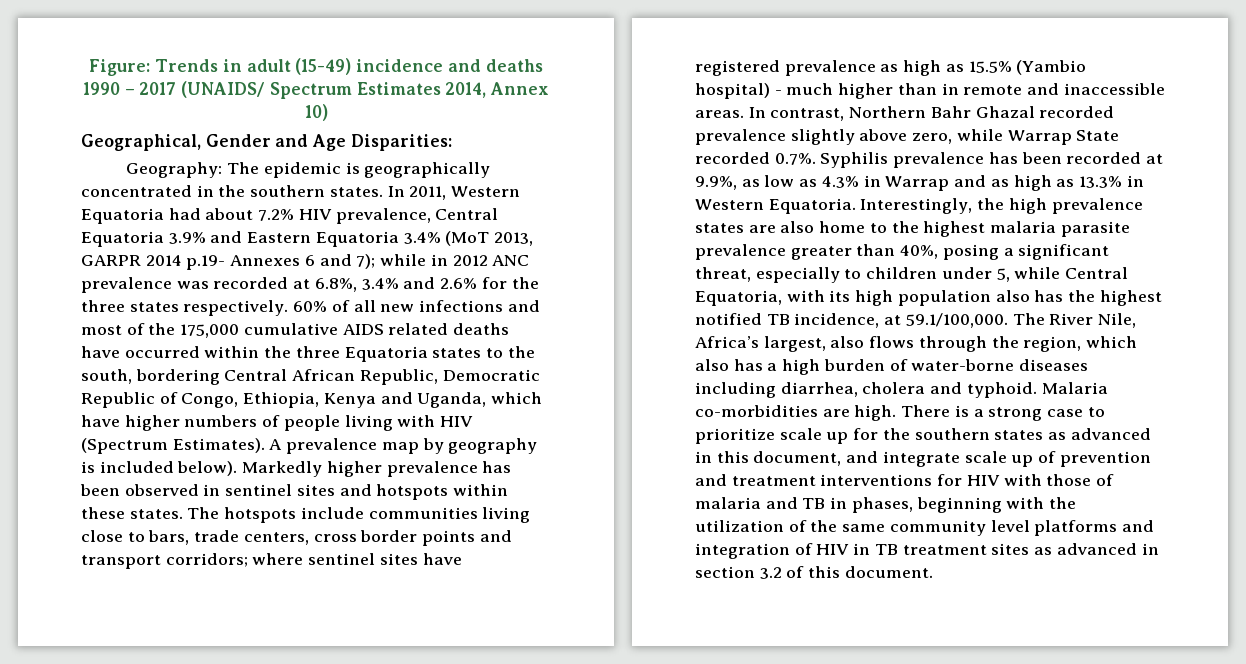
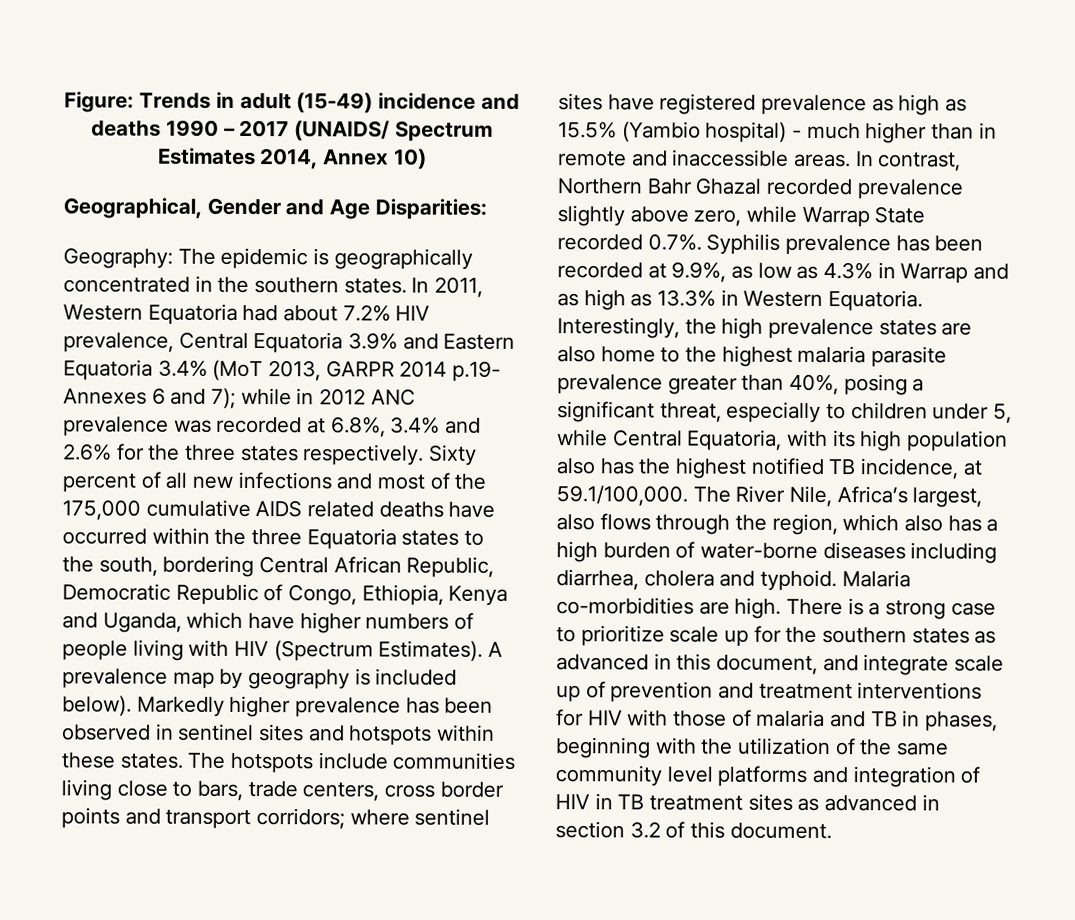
- 60% of all new infections and most of the 175,000 cumulative AIDS related deaths have occurred within the three Equatoria states to the south, bordering Central African Republic, Democratic Republic of Congo, Ethiopia, Kenya and Uganda, which have higher numbers of people living with HIV (Spectrum Estimates).
+ Sixty percent of all new infections and most of the 175,000 cumulative AIDS related deaths have occurred within the three Equatoria states to the south, bordering Central African Republic, Democratic Republic of Congo, Ethiopia, Kenya and Uganda, which have higher numbers of people living with HIV (Spectrum Estimates).

